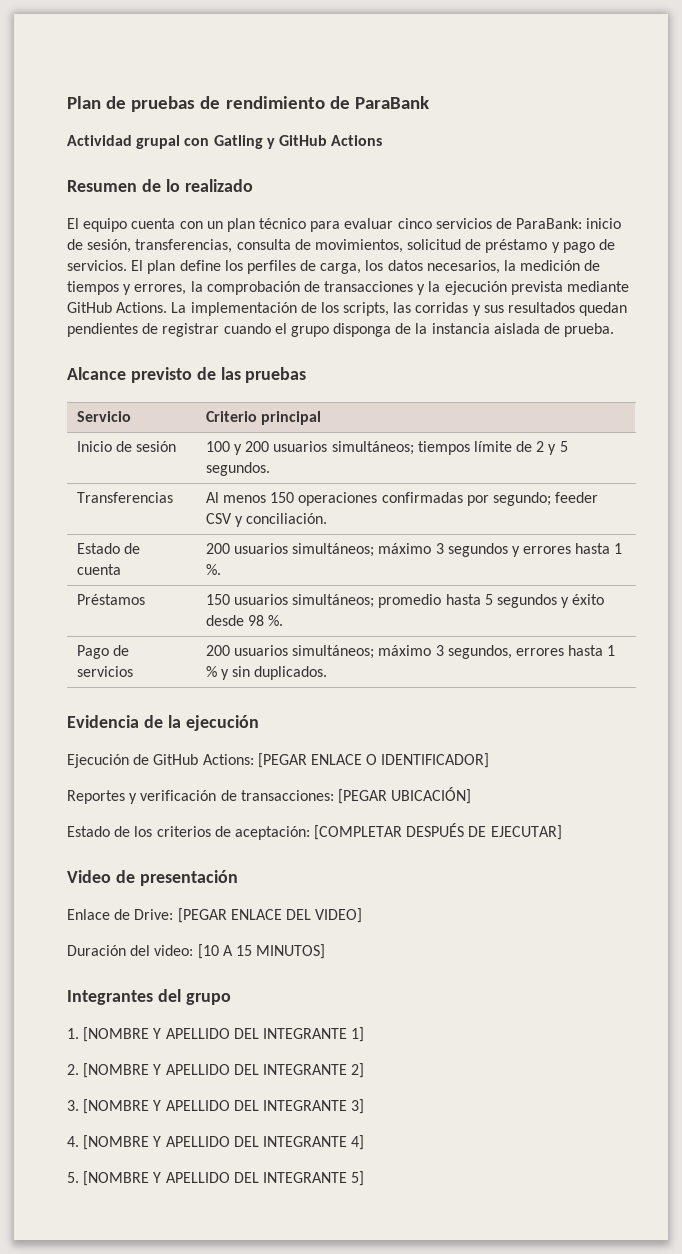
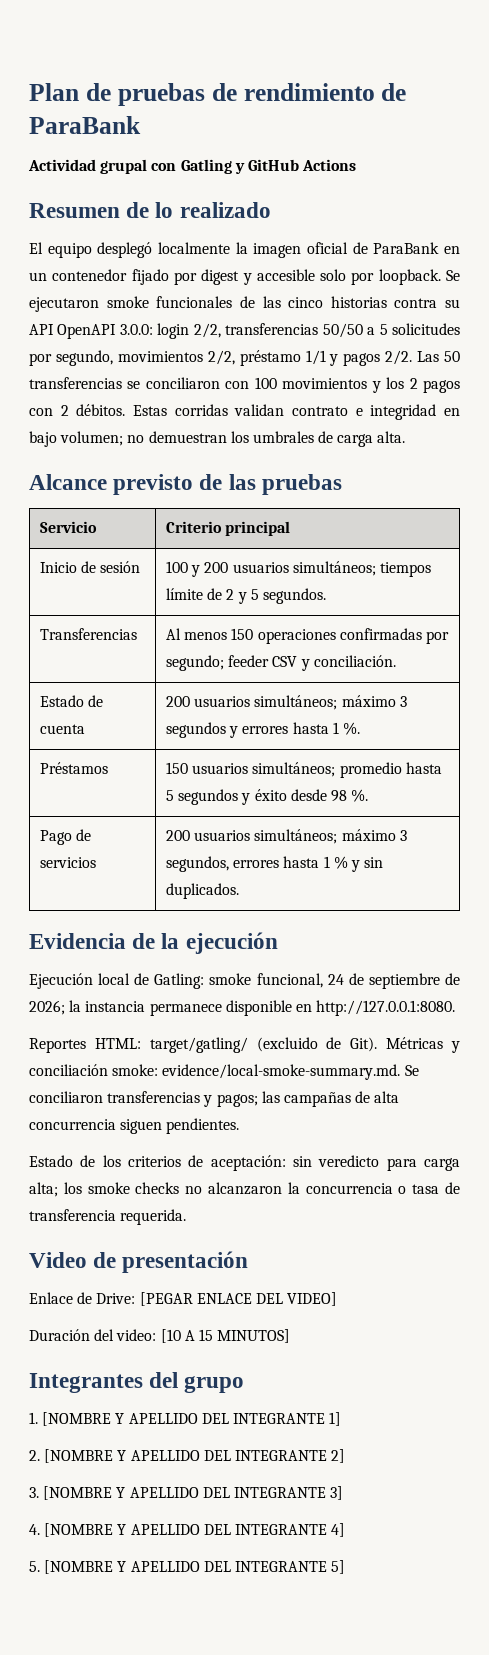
- El equipo cuenta con un plan técnico para evaluar cinco servicios de ParaBank: inicio de sesión, transferencias, consulta de movimientos, solicitud de préstamo y pago de servicios. El plan define los perfiles de carga, los datos necesarios, la medición de tiempos y errores, la comprobación de transacciones y la ejecución prevista mediante GitHub Actions. La implementación de los scripts, las corridas y sus resultados quedan pendientes de registrar cuando el grupo disponga de la instancia aislada de prueba.
+ El equipo desplegó localmente la imagen oficial de ParaBank en un contenedor fijado por digest y accesible solo por loopback. Se ejecutaron smoke funcionales de las cinco historias contra su API OpenAPI 3.0.0: login 2/2, transferencias 50/50 a 5 solicitudes por segundo, movimientos 2/2, préstamo 1/1 y pagos 2/2. Las 50 transferencias se conciliaron con 100 movimientos y los 2 pagos con 2 débitos. Estas corridas validan contrato e integridad en bajo volumen; no demuestran los umbrales de carga alta.
- Ejecución de GitHub Actions: [PEGAR ENLACE O IDENTIFICADOR]
- Reportes y verificación de transacciones: [PEGAR UBICACIÓN]
+ Ejecución local de Gatling: smoke funcional, 24 de septiembre de 2026; la instancia permanece disponible en http://127.0.0.1:8080.
+ Reportes HTML: target/gatling/ (excluido de Git). Métricas y conciliación smoke: evidence/local-smoke-summary.md. Se conciliaron transferencias y pagos; las campañas de alta concurrencia siguen pendientes.
- Estado de los criterios de aceptación: [COMPLETAR DESPUÉS DE EJECUTAR]
+ Estado de los criterios de aceptación: sin veredicto para carga alta; los smoke checks no alcanzaron la concurrencia o tasa de transferencia requerida.

